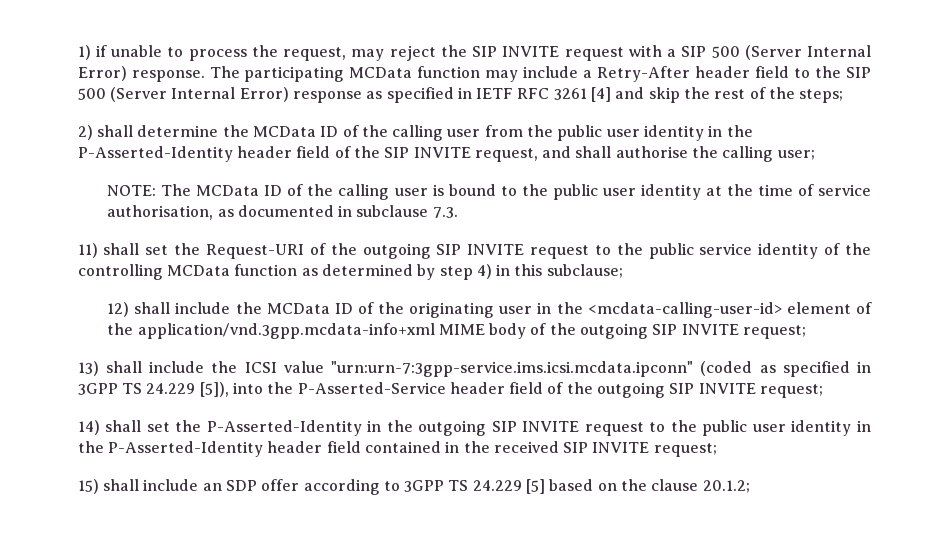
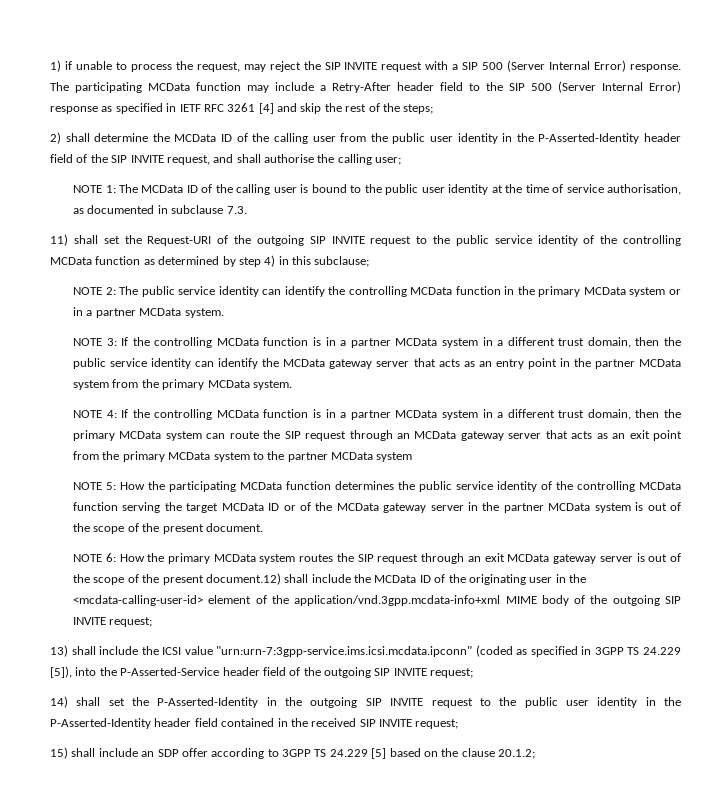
- NOTE: The MCData ID of the calling user is bound to the public user identity at the time of service authorisation, as documented in subclause 7.3.
+ NOTE 1: The MCData ID of the calling user is bound to the public user identity at the time of service authorisation, as documented in subclause 7.3.
- 12) shall include the MCData ID of the originating user in the <mcdata-calling-user-id> element of the application/vnd.3gpp.mcdata-info+xml MIME body of the outgoing SIP INVITE request;
+ NOTE 2: The public service identity can identify the controlling MCData function in the primary MCData system or in a partner MCData system.
+ NOTE 3: If the controlling MCData function is in a partner MCData system in a different trust domain, then the public service identity can identify the MCData gateway server that acts as an entry point in the partner MCData system from the primary MCData system.
+ NOTE 4: If the controlling MCData function is in a partner MCData system in a different trust domain, then the primary MCData system can route the SIP request through an MCData gateway server that acts as an exit point from the primary MCData system to the partner MCData system
+ NOTE 5: How the participating MCData function determines the public service identity of the controlling MCData function serving the target MCData ID or of the MCData gateway server in the partner MCData system is out of the scope of the present document.
+ NOTE 6: How the primary MCData system routes the SIP request through an exit MCData gateway server is out of the scope of the present document.12) shall include the MCData ID of the originating user in the <mcdata-calling-user-id> element of the application/vnd.3gpp.mcdata-info+xml MIME body of the outgoing SIP INVITE request;

